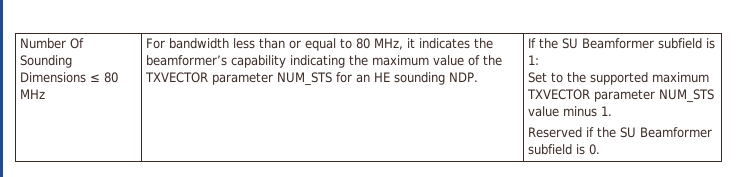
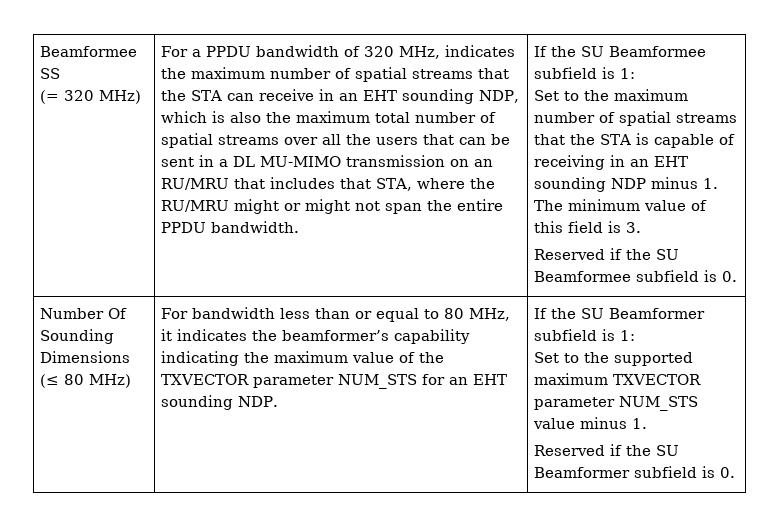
+ Beamformee SS
+ (= 320 MHz) | For a PPDU bandwidth of 320 MHz, indicates the maximum number of spatial streams that the STA can receive in an EHT sounding NDP, which is also the maximum total number of spatial streams over all the users that can be sent in a DL MU-MIMO transmission on an RU/MRU that includes that STA, where the RU/MRU might or might not span the entire PPDU bandwidth. | If the SU Beamformee subfield is 1:
+ Set to the maximum number of spatial streams that the STA is capable of receiving in an EHT sounding NDP minus 1. The minimum value of this field is 3.
+ Reserved if the SU Beamformee subfield is 0.
- Number Of Sounding Dimensions ≤ 80 MHz
+ Number Of Sounding Dimensions (≤ 80 MHz)
- For bandwidth less than or equal to 80 MHz, it indicates the beamformer’s capability indicating the maximum value of the TXVECTOR parameter NUM_STS for an HE sounding NDP.
+ For bandwidth less than or equal to 80 MHz, it indicates the beamformer’s capability indicating the maximum value of the TXVECTOR parameter NUM_STS for an EHT sounding NDP.

